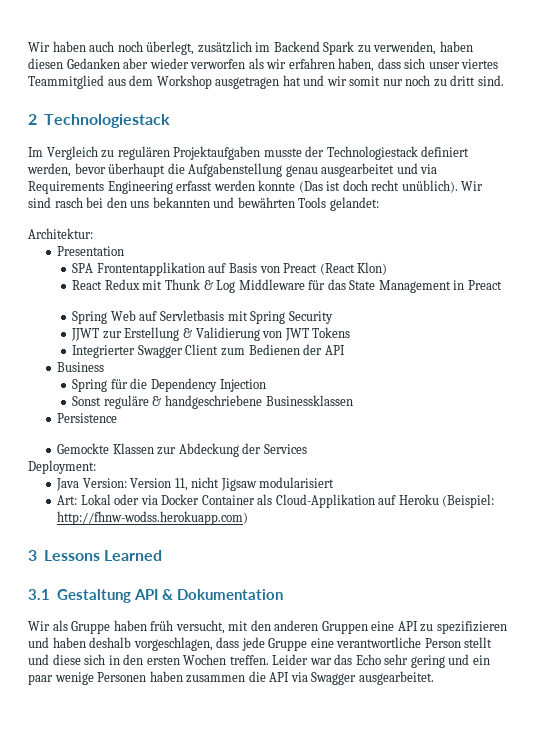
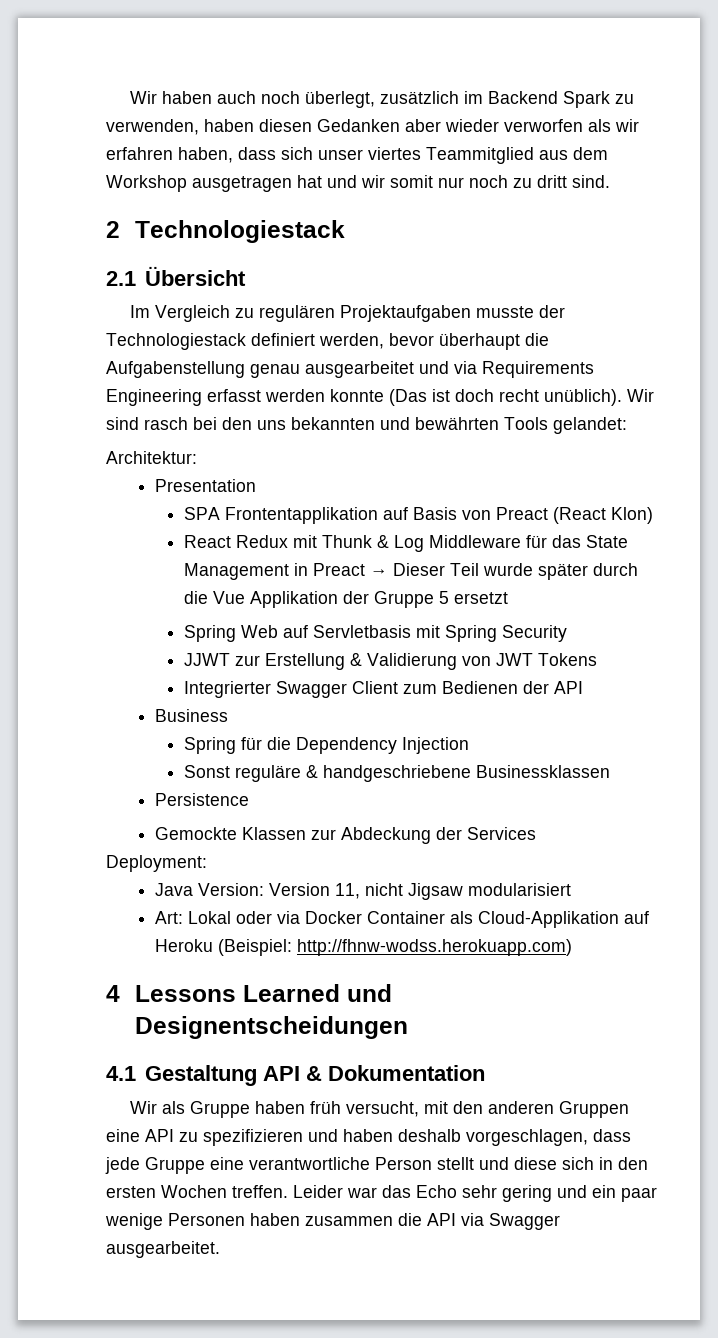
+ 2.1 Übersicht
- React Redux mit Thunk & Log Middleware für das State Management in Preact
+ React Redux mit Thunk & Log Middleware für das State Management in Preact → Dieser Teil wurde später durch die Vue Applikation der Gruppe 5 ersetzt
- 3 Lessons Learned
- 3.1 Gestaltung API & Dokumentation
+ 4 Lessons Learned und Designentscheidungen
+ 4.1 Gestaltung API & Dokumentation

